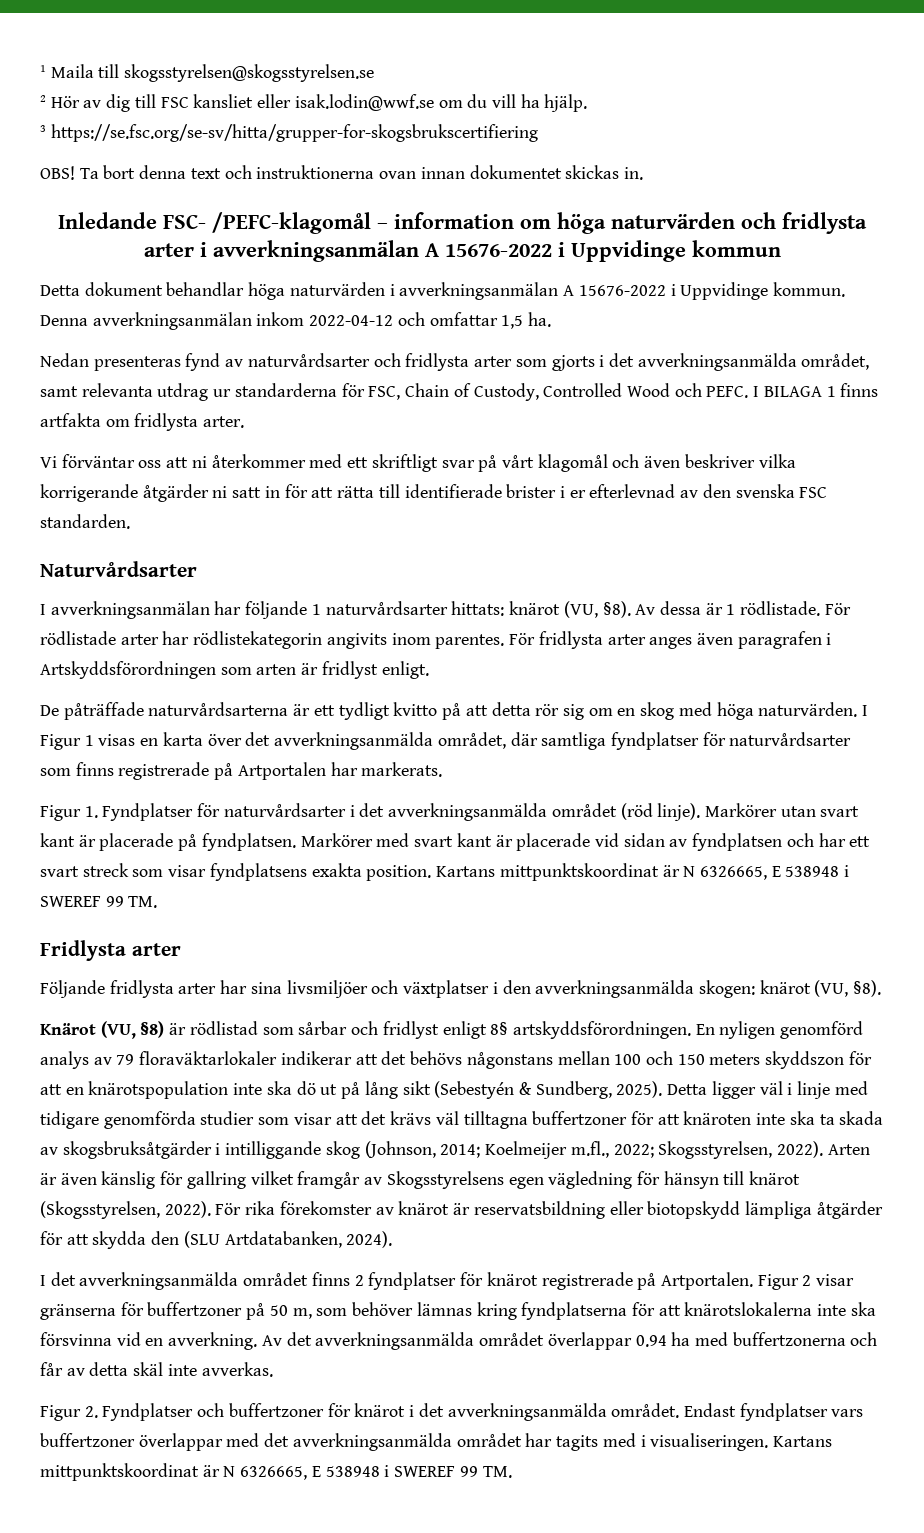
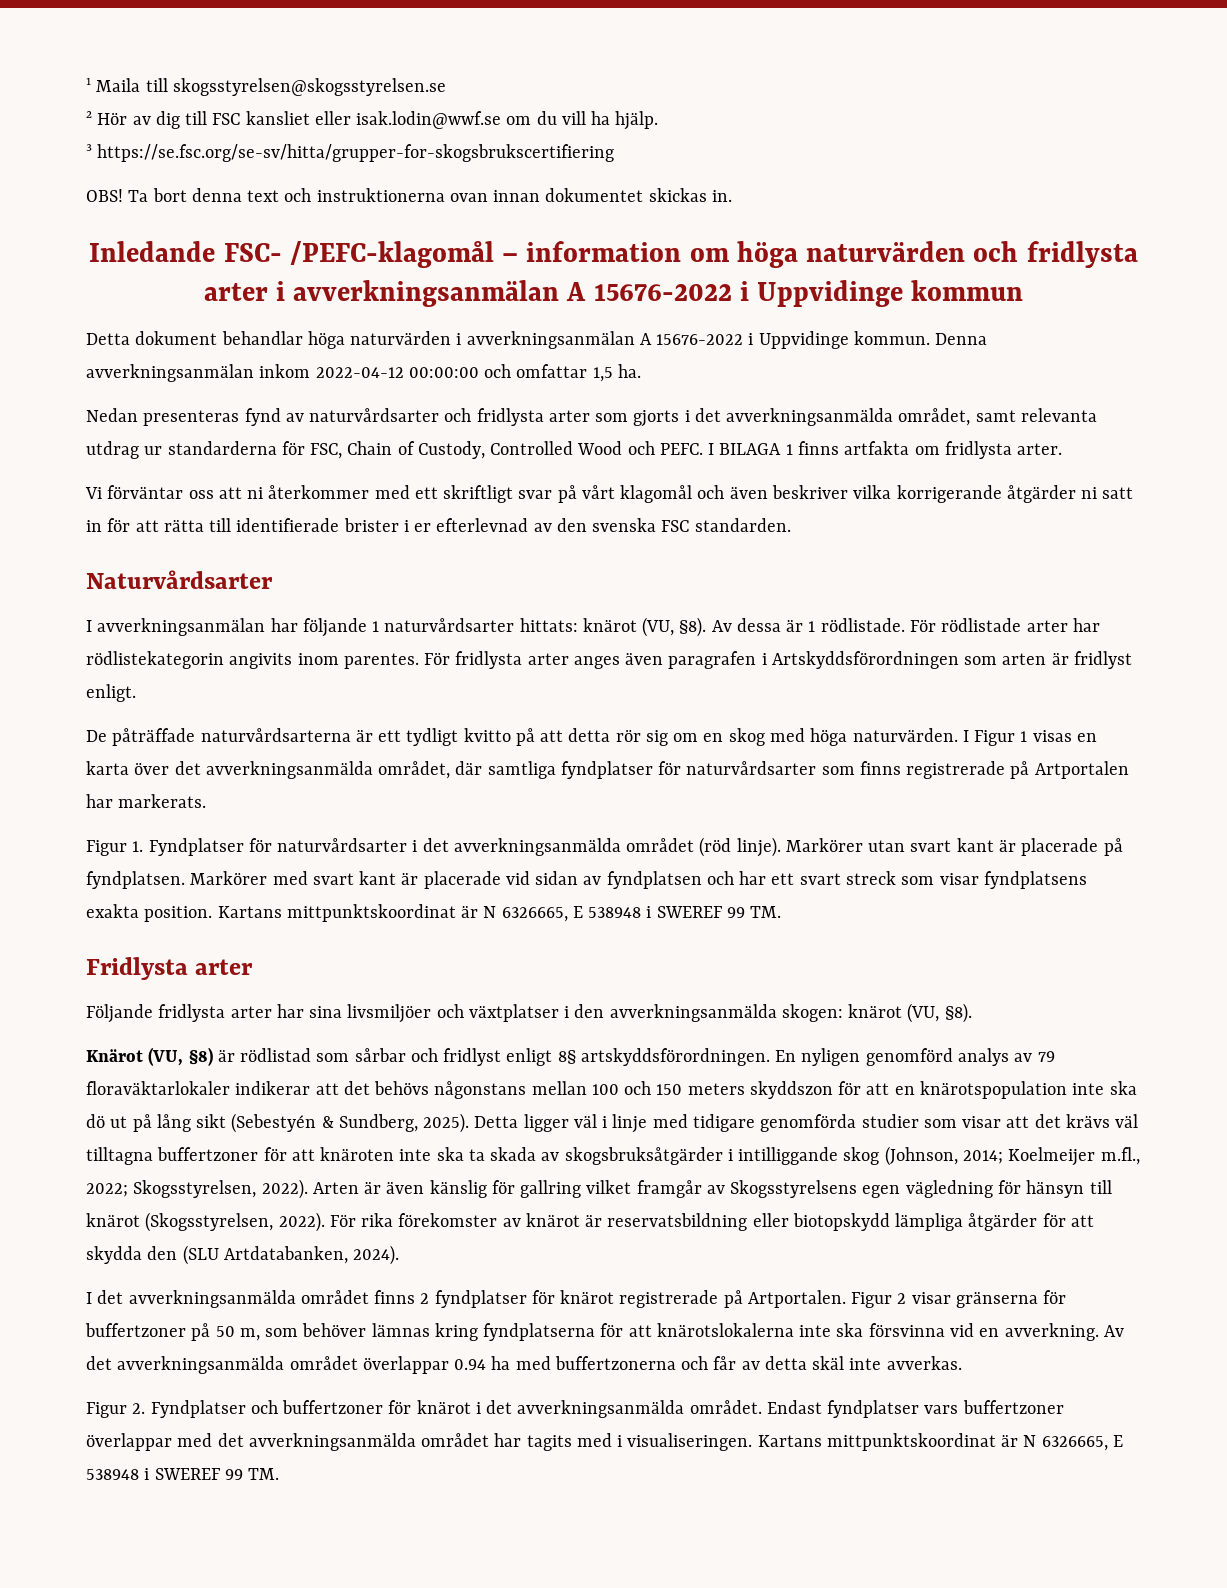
- Denna avverkningsanmälan inkom 2022-04-12 och omfattar 1,5 ha.
+ Denna avverkningsanmälan inkom 2022-04-12 00:00:00 och omfattar 1,5 ha.

